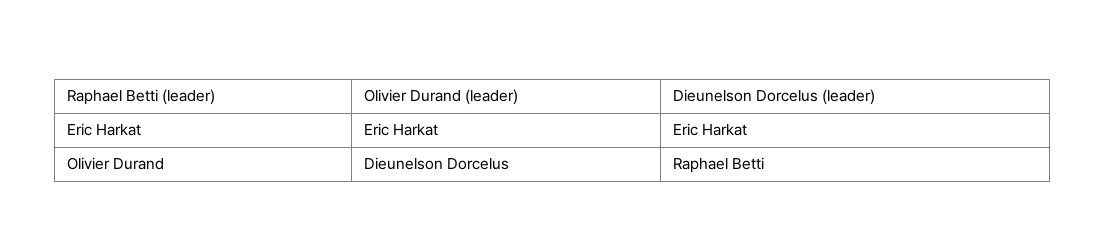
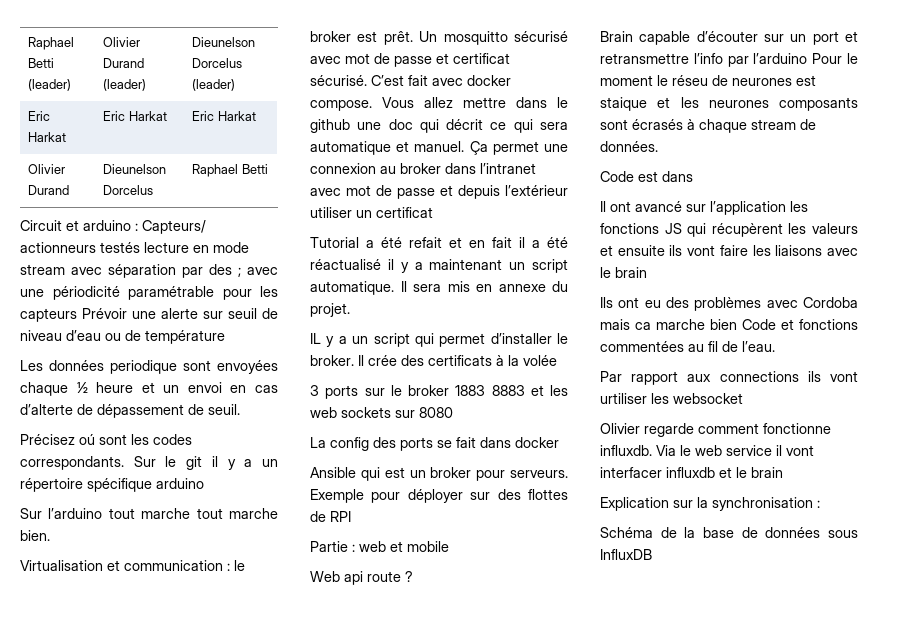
+ Circuit et arduino : Capteurs/ actionneurs testés lecture en mode stream avec séparation par des ; avec une périodicité paramétrable pour les capteurs Prévoir une alerte sur seuil de niveau d’eau ou de température
+ Les données periodique sont envoyées chaque ½ heure et un envoi en cas d’alterte de dépassement de seuil.
+ Précisez oú sont les codes correspondants. Sur le git il y a un répertoire spécifique arduino
+ Sur l’arduino tout marche tout marche bien.
+ Virtualisation et communication : le broker est prêt. Un mosquitto sécurisé avec mot de passe et certificat sécurisé. C’est fait avec docker compose. Vous allez mettre dans le github une doc qui décrit ce qui sera automatique et manuel. Ça permet une connexion au broker dans l’intranet avec mot de passe et depuis l’extérieur utiliser un certificat
+ Tutorial a été refait et en fait il a été réactualisé il y a maintenant un script automatique. Il sera mis en annexe du projet.
+ IL y a un script qui permet d’installer le broker. Il crée des certificats à la volée
+ 3 ports sur le broker 1883 8883 et les web sockets sur 8080
+ La config des ports se fait dans docker
+ Ansible qui est un broker pour serveurs. Exemple pour déployer sur des flottes de RPI
+ Partie : web et mobile
+ Web api route ?
+ Brain capable d’écouter sur un port et retransmettre l’info par l’arduino Pour le moment le réseu de neurones est staique et les neurones composants sont écrasés à chaque stream de données.
+ Code est dans
+ Il ont avancé sur l’application les fonctions JS qui récupèrent les valeurs et ensuite ils vont faire les liaisons avec le brain
+ Ils ont eu des problèmes avec Cordoba mais ca marche bien Code et fonctions commentées au fil de l’eau.
+ Par rapport aux connections ils vont urtiliser les websocket
+ Olivier regarde comment fonctionne influxdb. Via le web service il vont interfacer influxdb et le brain
+ Explication sur la synchronisation :
+ Schéma de la base de données sous InfluxDB

